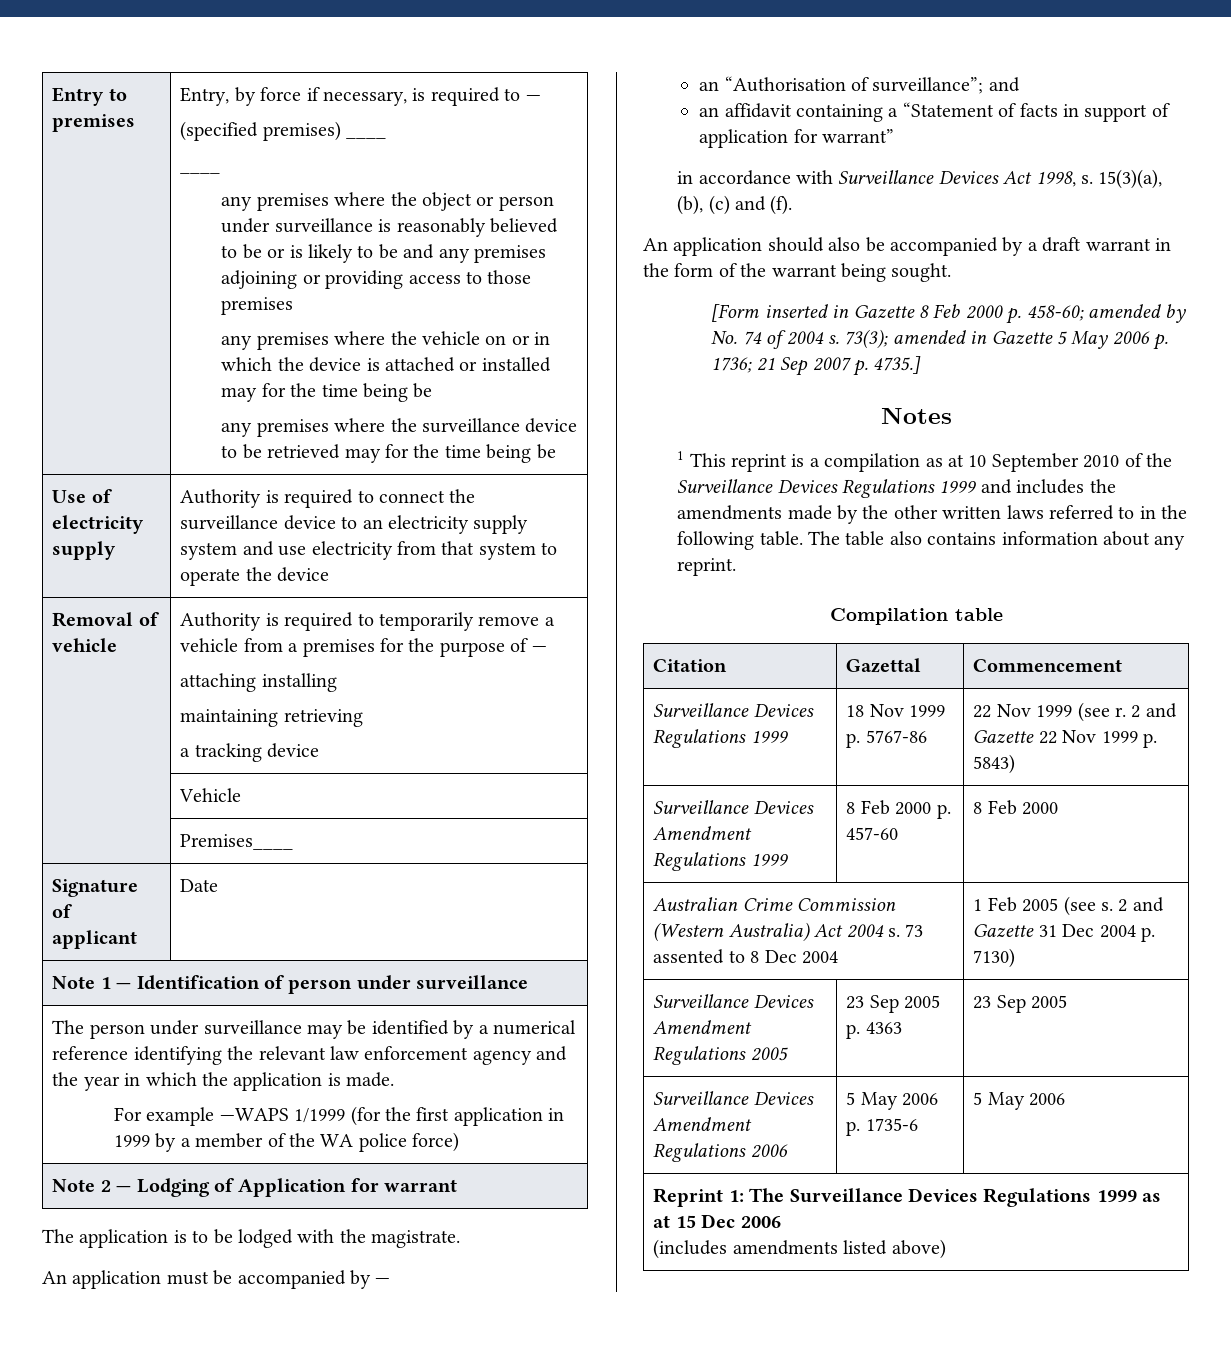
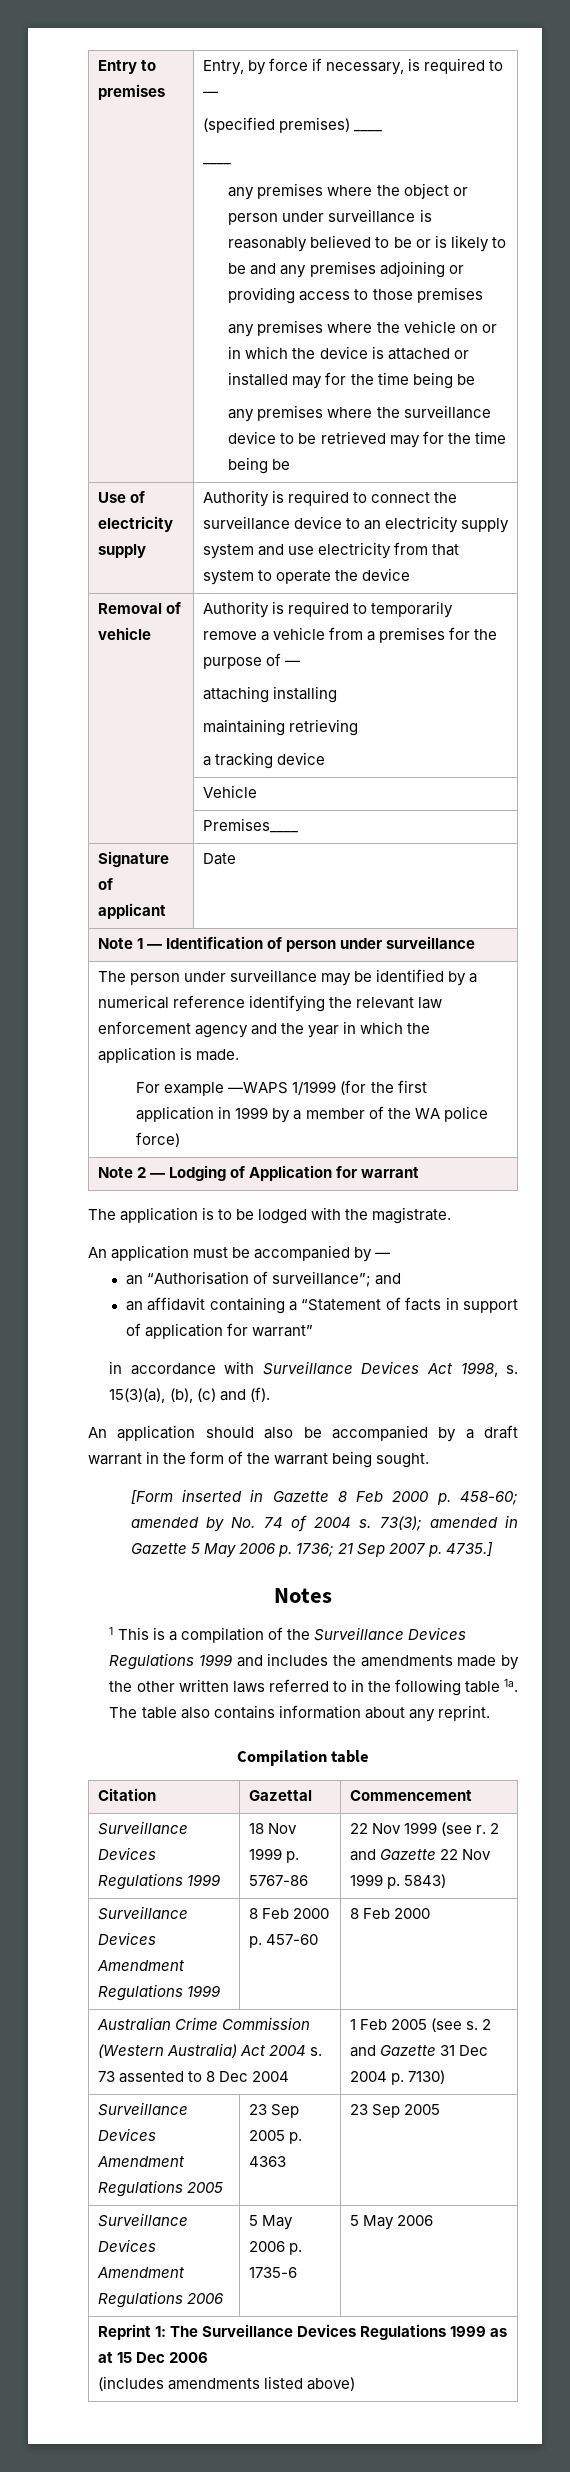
- 1 This reprint is a compilation as at 10 September 2010 of the Surveillance Devices Regulations 1999 and includes the amendments made by the other written laws referred to in the following table.
+ 1 This is a compilation of the Surveillance Devices Regulations 1999 and includes the amendments made by the other written laws referred to in the following table 1a.

